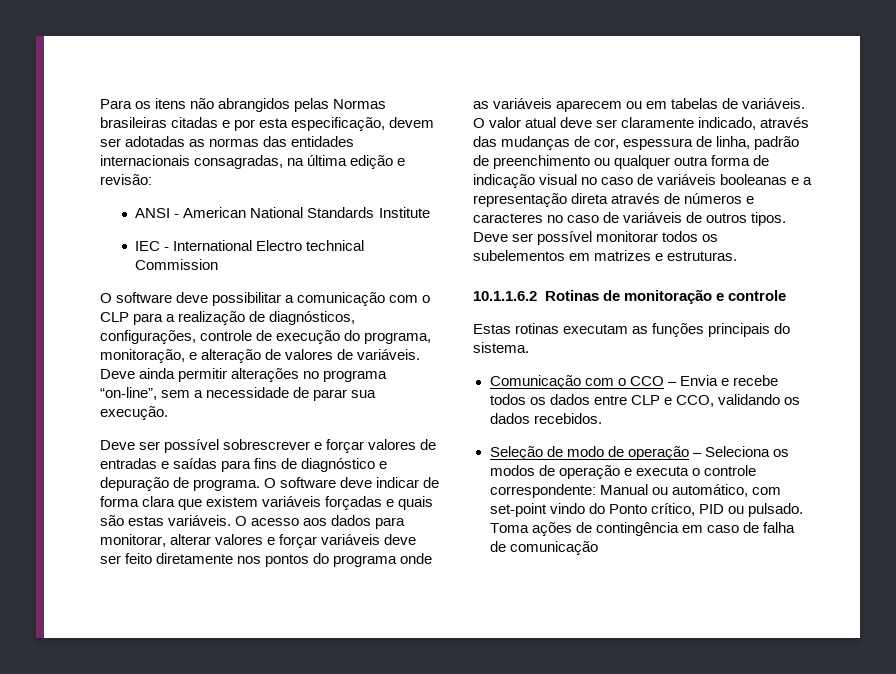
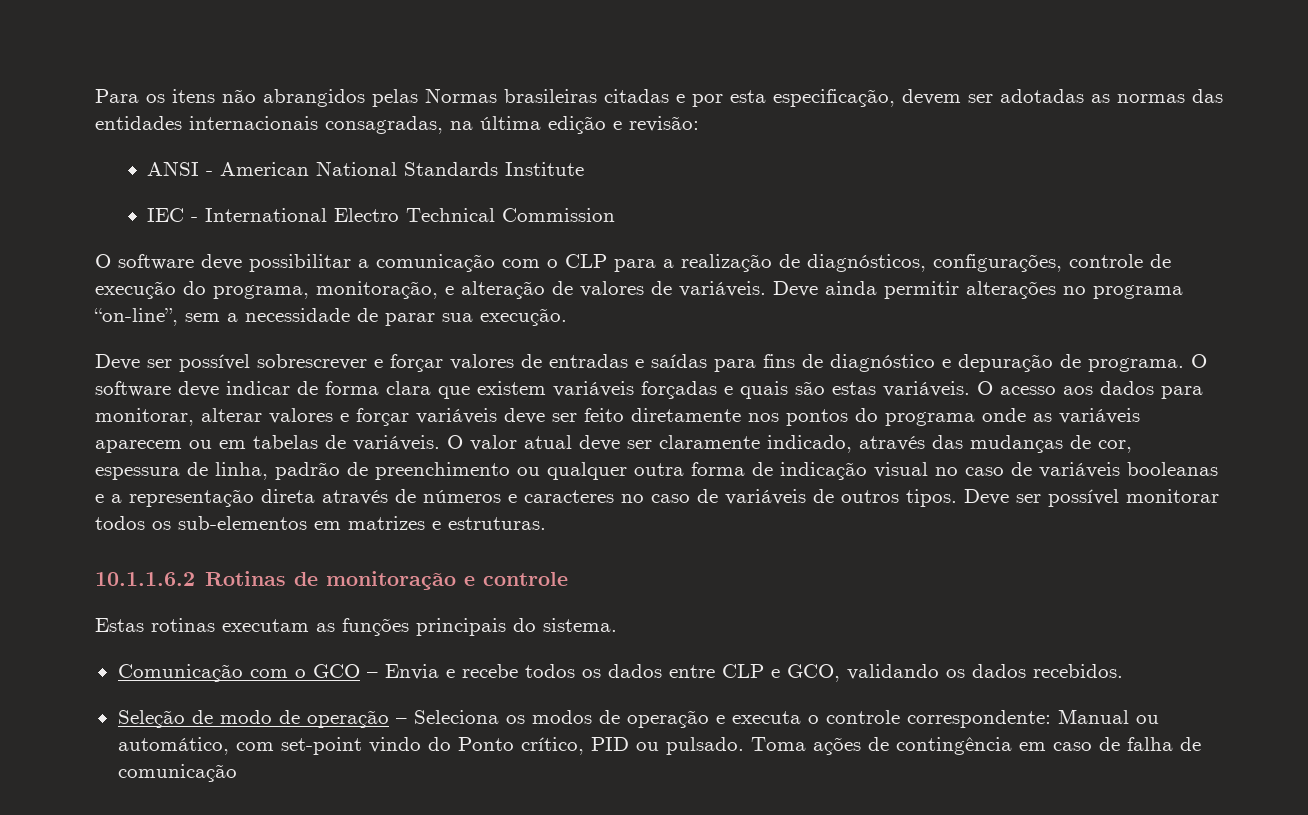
- IEC - International Electro technical Commission
+ IEC - International Electro Technical Commission
- Deve ser possível monitorar todos os subelementos em matrizes e estruturas.
+ Deve ser possível monitorar todos os sub-elementos em matrizes e estruturas.
- Comunicação com o CCO – Envia e recebe todos os dados entre CLP e CCO, validando os dados recebidos.
+ Comunicação com o GCO – Envia e recebe todos os dados entre CLP e GCO, validando os dados recebidos.

